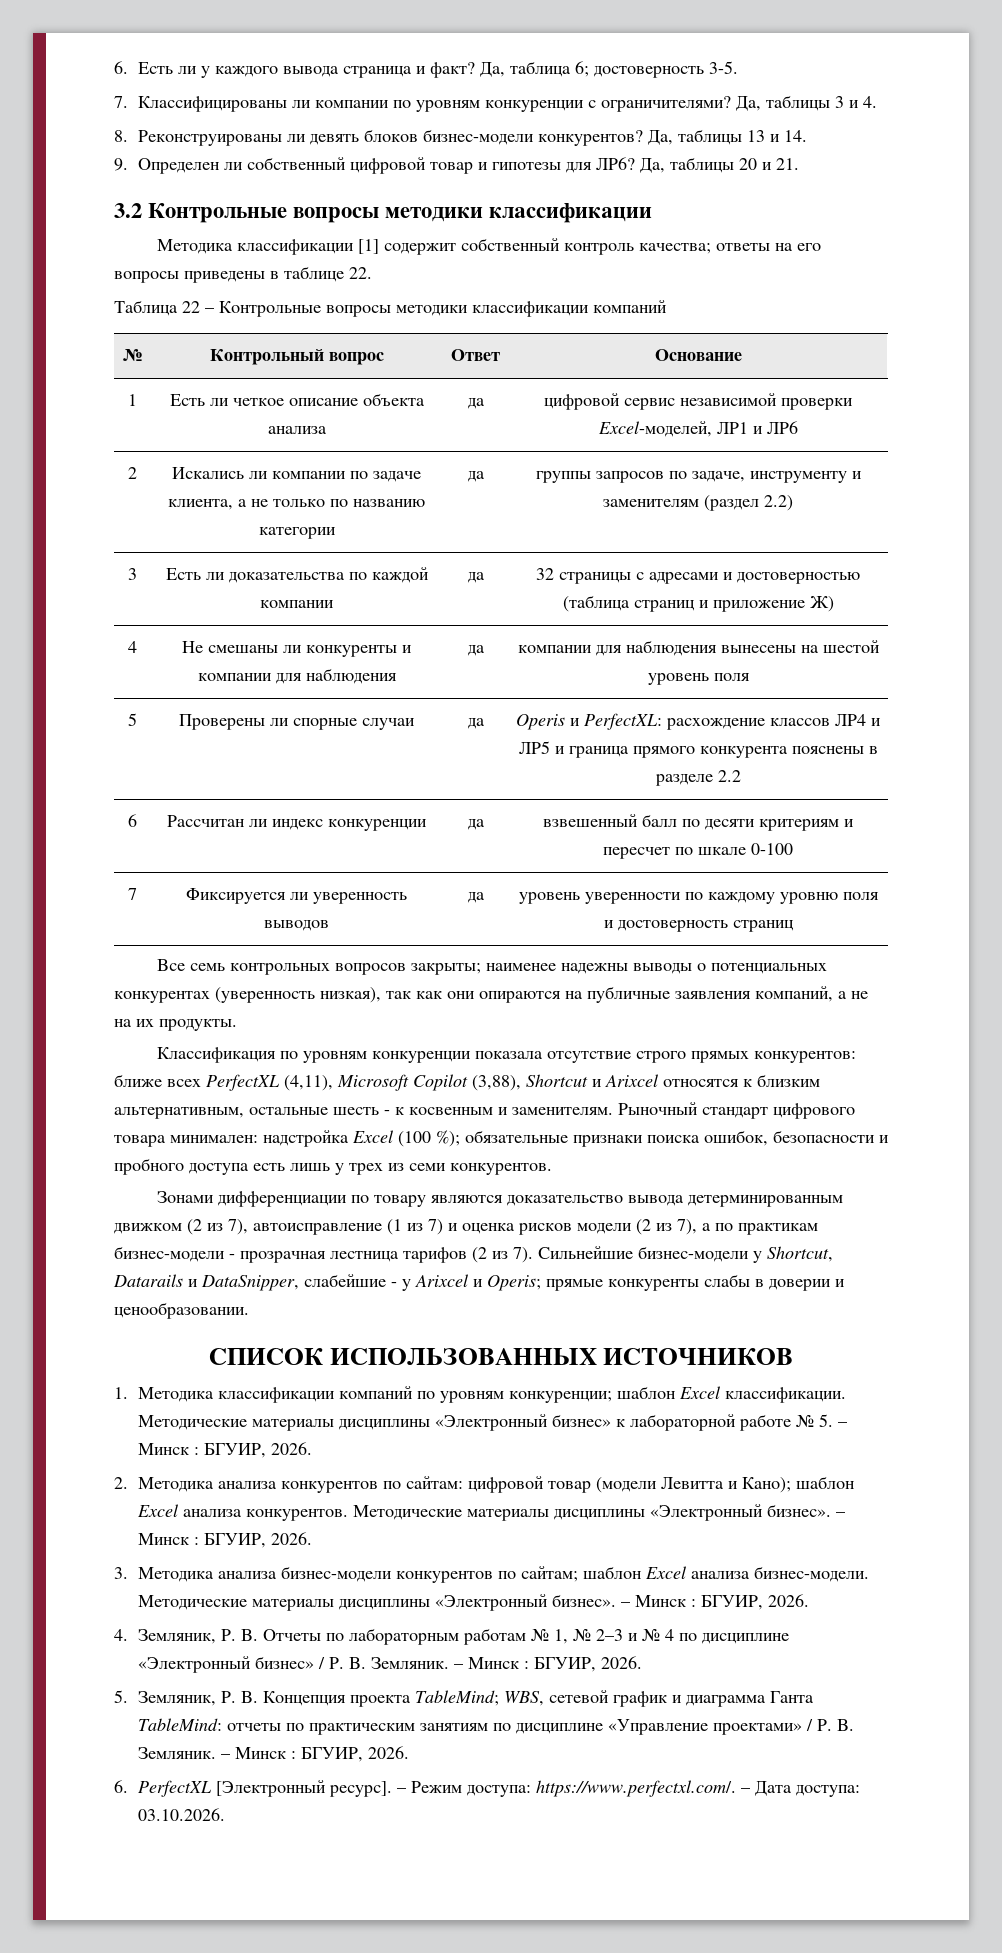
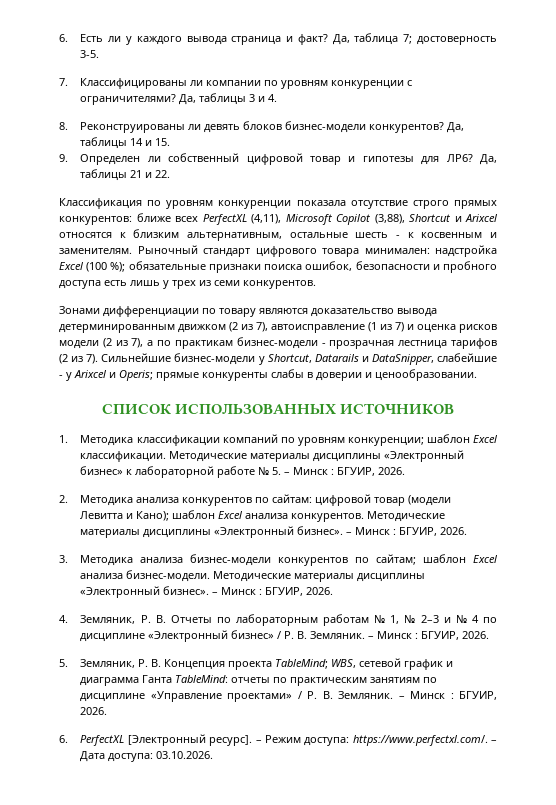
- Да, таблица 6; достоверность 3-5.
+ Да, таблица 7; достоверность 3-5.
- Да, таблицы 13 и 14.
+ Да, таблицы 14 и 15.
- Да, таблицы 20 и 21.
- 3.2 Контрольные вопросы методики классификации
- Методика классификации [1] содержит собственный контроль качества; ответы на его вопросы приведены в таблице 22.
- Таблица 22 – Контрольные вопросы методики классификации компаний
- № | Контрольный вопрос | Ответ | Основание
- 1 | Есть ли четкое описание объекта анализа | да | цифровой сервис независимой проверки Excel-моделей, ЛР1 и ЛР6
- 2 | Искались ли компании по задаче клиента, а не только по названию категории | да | группы запросов по задаче, инструменту и заменителям (раздел 2.2)
- 3 | Есть ли доказательства по каждой компании | да | 32 страницы с адресами и достоверностью (таблица страниц и приложение Ж)
- 4 | Не смешаны ли конкуренты и компании для наблюдения | да | компании для наблюдения вынесены на шестой уровень поля
- 5 | Проверены ли спорные случаи | да | Operis и PerfectXL: расхождение классов ЛР4 и ЛР5 и граница прямого конкурента пояснены в разделе 2.2
- 6 | Рассчитан ли индекс конкуренции | да | взвешенный балл по десяти критериям и пересчет по шкале 0-100
- 7 | Фиксируется ли уверенность выводов | да | уровень уверенности по каждому уровню поля и достоверность страниц
- Все семь контрольных вопросов закрыты; наименее надежны выводы о потенциальных конкурентах (уверенность низкая), так как они опираются на публичные заявления компаний, а не на их продукты.
+ Да, таблицы 21 и 22.

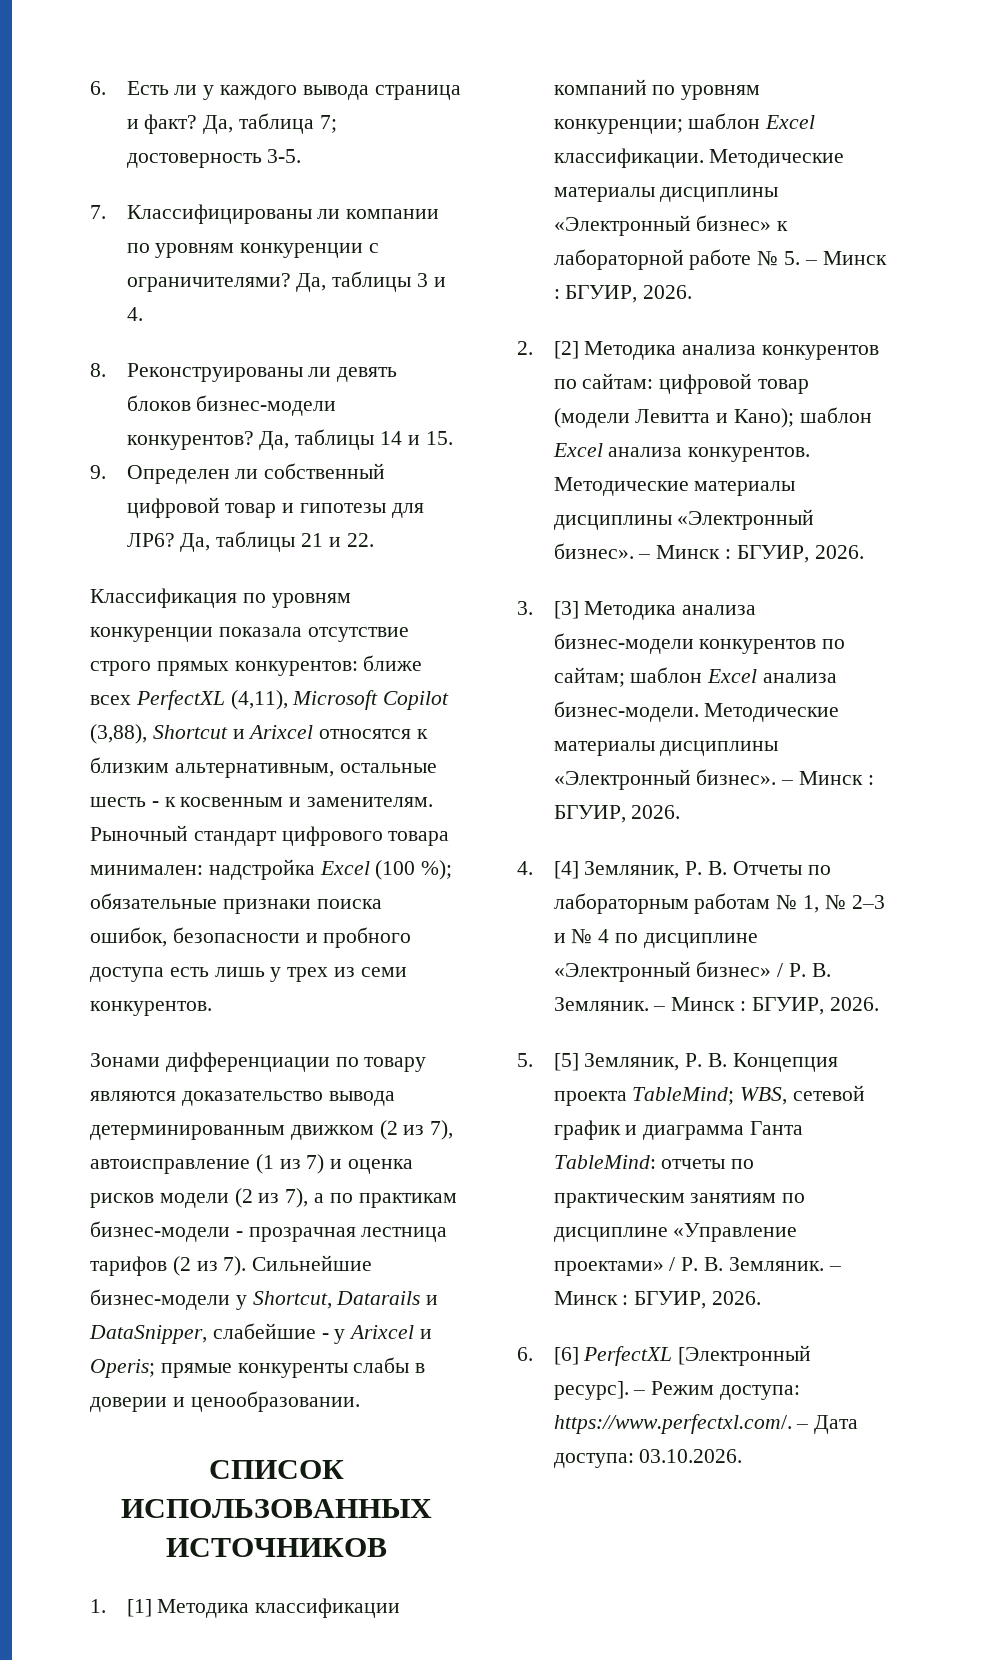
- 1. Методика классификации компаний по уровням конкуренции; шаблон Excel классификации.
+ 1. [1] Методика классификации компаний по уровням конкуренции; шаблон Excel классификации.
- 2. Методика анализа конкурентов по сайтам: цифровой товар (модели Левитта и Кано); шаблон Excel анализа конкурентов.
+ 2. [2] Методика анализа конкурентов по сайтам: цифровой товар (модели Левитта и Кано); шаблон Excel анализа конкурентов.
- 3. Методика анализа бизнес-модели конкурентов по сайтам; шаблон Excel анализа бизнес-модели.
+ 3. [3] Методика анализа бизнес-модели конкурентов по сайтам; шаблон Excel анализа бизнес-модели.
- 4. Земляник, Р. В. Отчеты по лабораторным работам № 1, № 2–3 и № 4 по дисциплине «Электронный бизнес» / Р. В. Земляник.
+ 4. [4] Земляник, Р. В. Отчеты по лабораторным работам № 1, № 2–3 и № 4 по дисциплине «Электронный бизнес» / Р. В. Земляник.
- 5. Земляник, Р. В. Концепция проекта TableMind; WBS, сетевой график и диаграмма Ганта TableMind: отчеты по практическим занятиям по дисциплине «Управление проектами» / Р. В. Земляник.
+ 5. [5] Земляник, Р. В. Концепция проекта TableMind; WBS, сетевой график и диаграмма Ганта TableMind: отчеты по практическим занятиям по дисциплине «Управление проектами» / Р. В. Земляник.
- 6. PerfectXL [Электронный ресурс].
+ 6. [6] PerfectXL [Электронный ресурс].

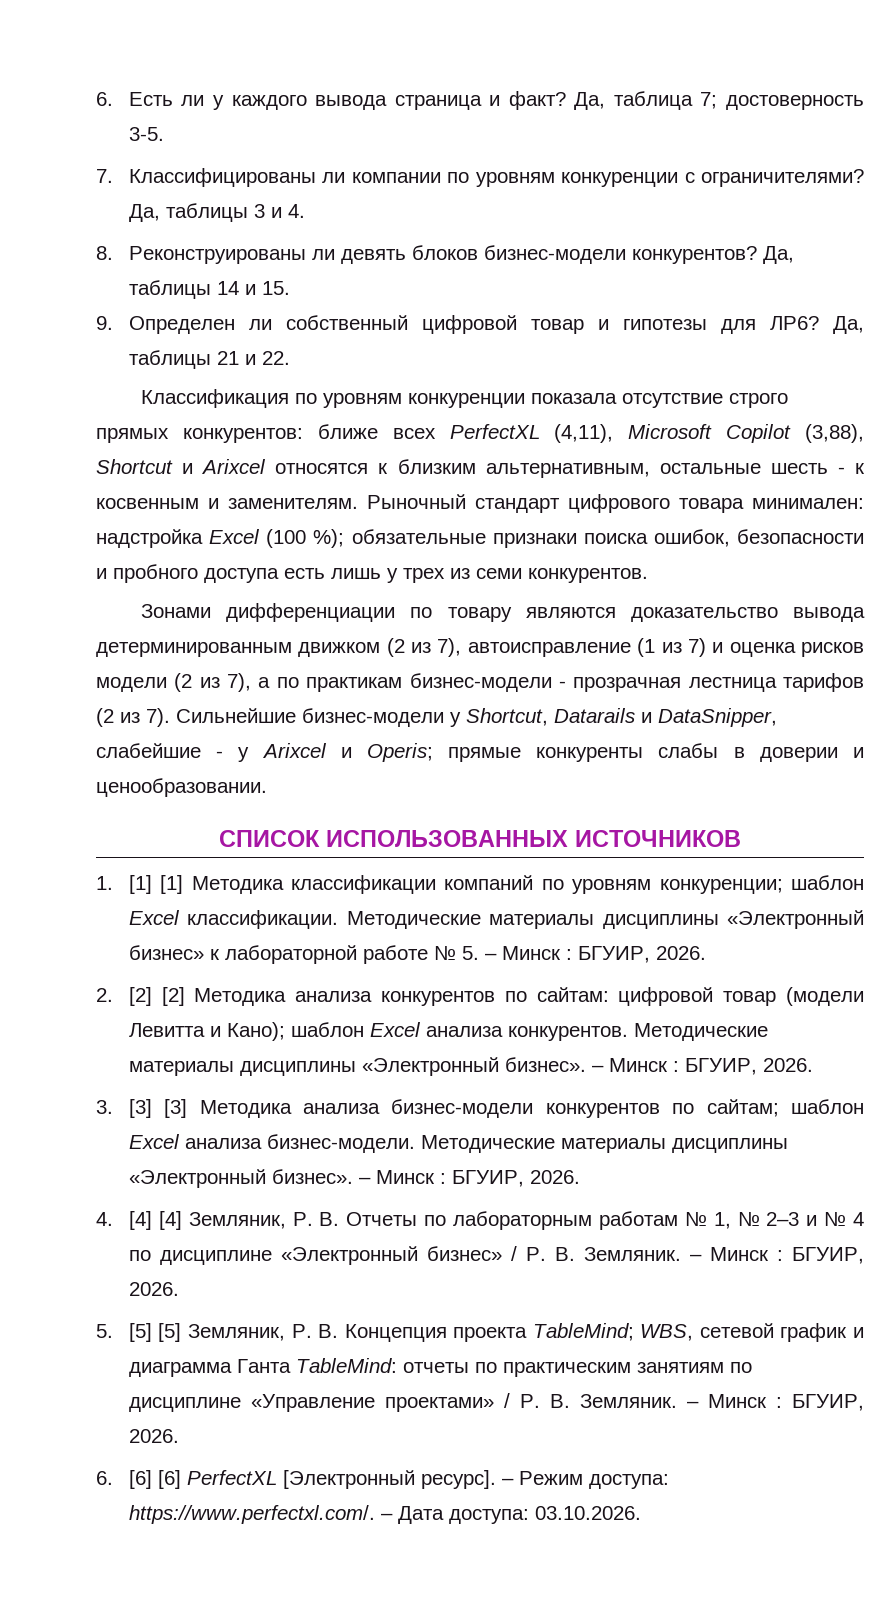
- 1. [1] Методика классификации компаний по уровням конкуренции; шаблон Excel классификации.
+ 1. [1] [1] Методика классификации компаний по уровням конкуренции; шаблон Excel классификации.
- 2. [2] Методика анализа конкурентов по сайтам: цифровой товар (модели Левитта и Кано); шаблон Excel анализа конкурентов.
+ 2. [2] [2] Методика анализа конкурентов по сайтам: цифровой товар (модели Левитта и Кано); шаблон Excel анализа конкурентов.
- 3. [3] Методика анализа бизнес-модели конкурентов по сайтам; шаблон Excel анализа бизнес-модели.
+ 3. [3] [3] Методика анализа бизнес-модели конкурентов по сайтам; шаблон Excel анализа бизнес-модели.
- 4. [4] Земляник, Р. В. Отчеты по лабораторным работам № 1, № 2–3 и № 4 по дисциплине «Электронный бизнес» / Р. В. Земляник.
+ 4. [4] [4] Земляник, Р. В. Отчеты по лабораторным работам № 1, № 2–3 и № 4 по дисциплине «Электронный бизнес» / Р. В. Земляник.
- 5. [5] Земляник, Р. В. Концепция проекта TableMind; WBS, сетевой график и диаграмма Ганта TableMind: отчеты по практическим занятиям по дисциплине «Управление проектами» / Р. В. Земляник.
+ 5. [5] [5] Земляник, Р. В. Концепция проекта TableMind; WBS, сетевой график и диаграмма Ганта TableMind: отчеты по практическим занятиям по дисциплине «Управление проектами» / Р. В. Земляник.
- 6. [6] PerfectXL [Электронный ресурс].
+ 6. [6] [6] PerfectXL [Электронный ресурс].

